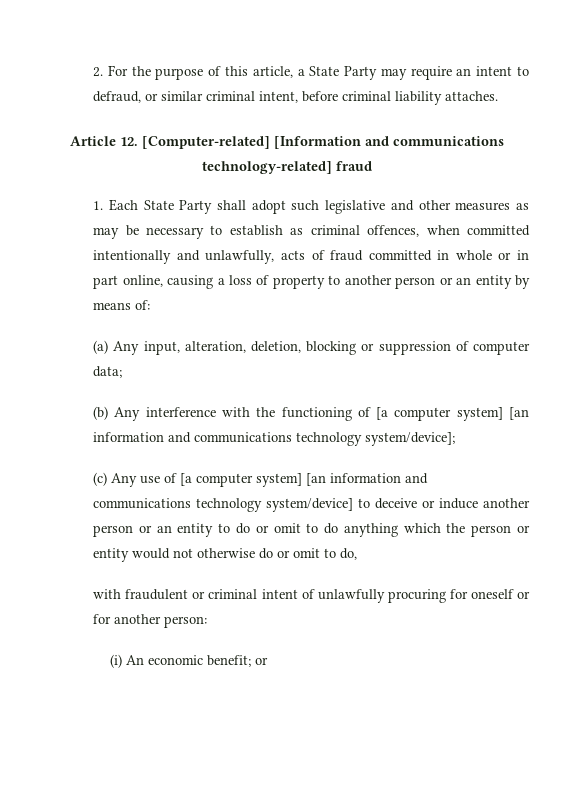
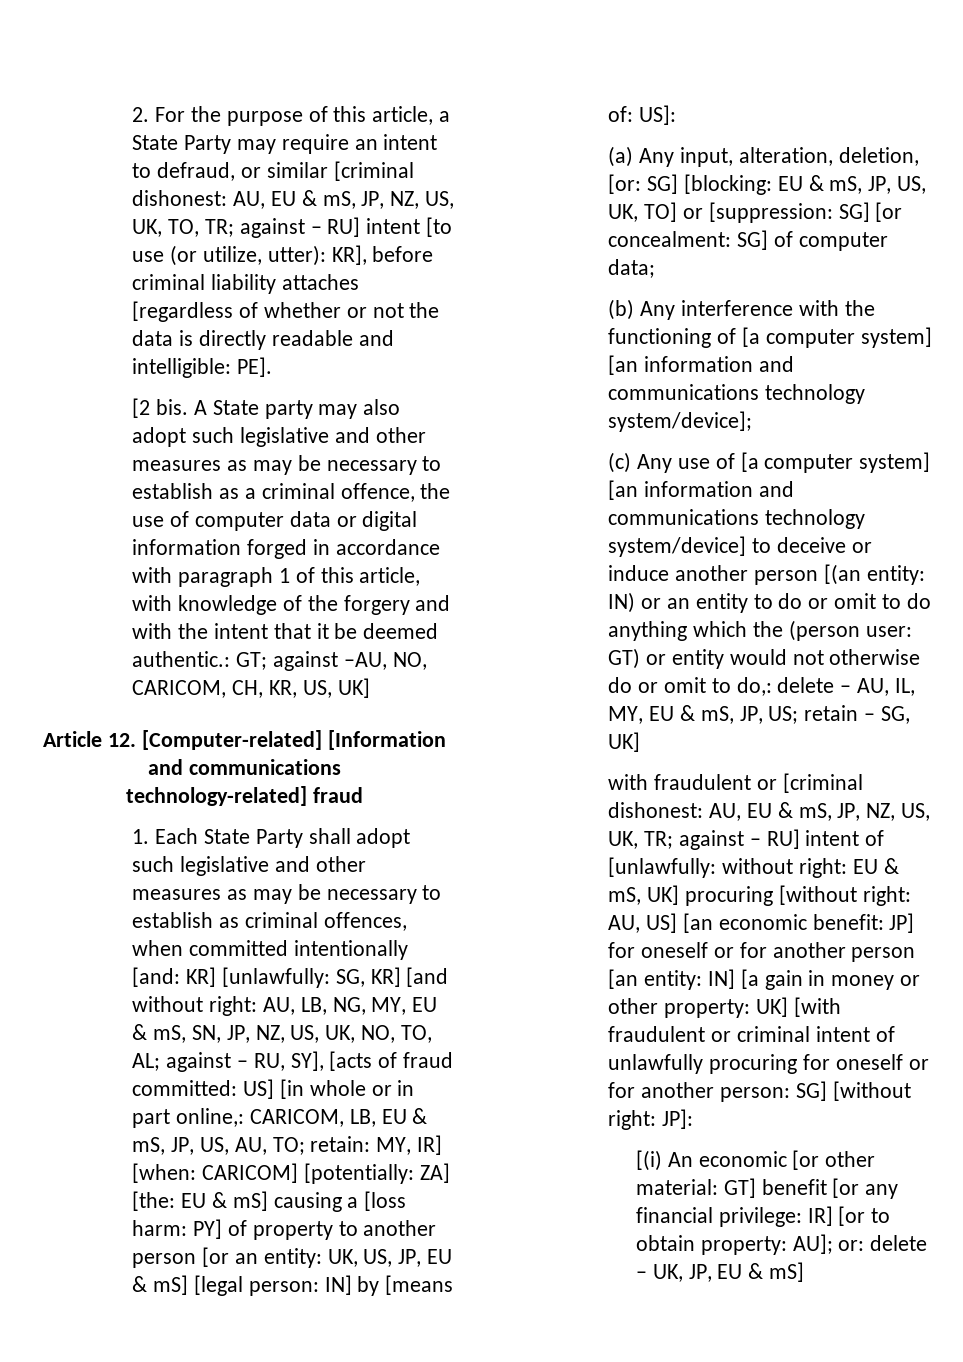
- 2. For the purpose of this article, a State Party may require an intent to defraud, or similar criminal intent, before criminal liability attaches.
+ 2. For the purpose of this article, a State Party may require an intent to defraud, or similar [criminal dishonest: AU, EU & mS, JP, NZ, US, UK, TO, TR; against – RU] intent [to use (or utilize, utter): KR], before criminal liability attaches [regardless of whether or not the data is directly readable and intelligible: PE].
+ [2 bis. A State party may also adopt such legislative and other measures as may be necessary to establish as a criminal offence, the use of computer data or digital information forged in accordance with paragraph 1 of this article, with knowledge of the forgery and with the intent that it be deemed authentic.: GT; against –AU, NO, CARICOM, CH, KR, US, UK]
- 1. Each State Party shall adopt such legislative and other measures as may be necessary to establish as criminal offences, when committed intentionally and unlawfully, acts of fraud committed in whole or in part online, causing a loss of property to another person or an entity by means of:
+ 1. Each State Party shall adopt such legislative and other measures as may be necessary to establish as criminal offences, when committed intentionally [and: KR] [unlawfully: SG, KR] [and without right: AU, LB, NG, MY, EU & mS, SN, JP, NZ, US, UK, NO, TO, AL; against – RU, SY], [acts of fraud committed: US] [in whole or in part online,: CARICOM, LB, EU & mS, JP, US, AU, TO; retain: MY, IR] [when: CARICOM] [potentially: ZA] [the: EU & mS] causing a [loss harm: PY] of property to another person [or an entity: UK, US, JP, EU & mS] [legal person: IN] by [means of: US]:
- (a) Any input, alteration, deletion, blocking or suppression of computer data;
+ (a) Any input, alteration, deletion, [or: SG] [blocking: EU & mS, JP, US, UK, TO] or [suppression: SG] [or concealment: SG] of computer data;
- (c) Any use of [a computer system] [an information and communications technology system/device] to deceive or induce another person or an entity to do or omit to do anything which the person or entity would not otherwise do or omit to do,
- with fraudulent or criminal intent of unlawfully procuring for oneself or for another person:
- (i) An economic benefit; or
+ (c) Any use of [a computer system] [an information and communications technology system/device] to deceive or induce another person [(an entity: IN) or an entity to do or omit to do anything which the (person user: GT) or entity would not otherwise do or omit to do,: delete – AU, IL, MY, EU & mS, JP, US; retain – SG, UK]
+ with fraudulent or [criminal dishonest: AU, EU & mS, JP, NZ, US, UK, TR; against – RU] intent of [unlawfully: without right: EU & mS, UK] procuring [without right: AU, US] [an economic benefit: JP] for oneself or for another person [an entity: IN] [a gain in money or other property: UK] [with fraudulent or criminal intent of unlawfully procuring for oneself or for another person: SG] [without right: JP]:
+ [(i) An economic [or other material: GT] benefit [or any financial privilege: IR] [or to obtain property: AU]; or: delete – UK, JP, EU & mS]

